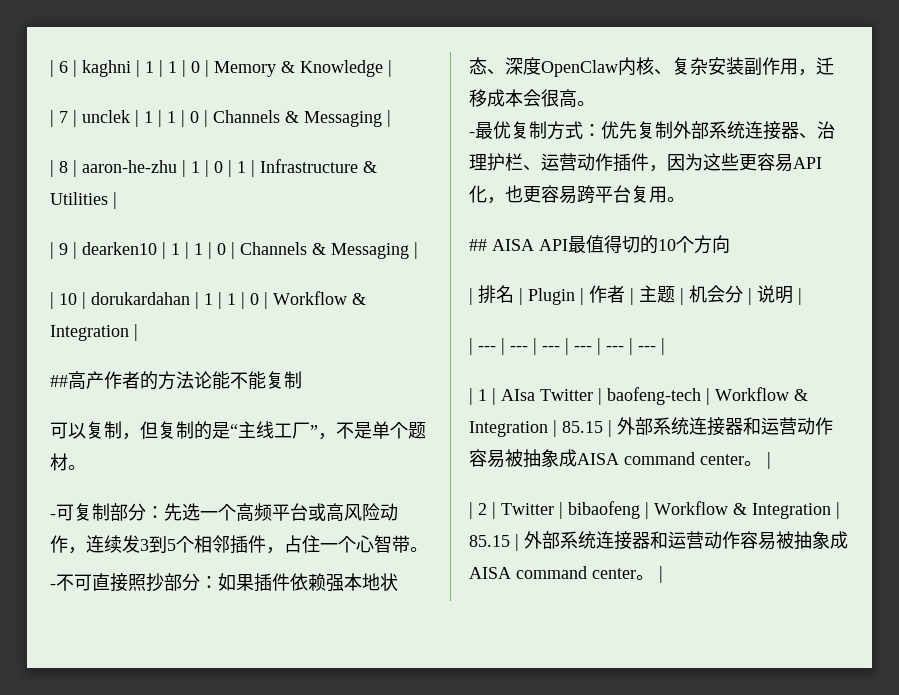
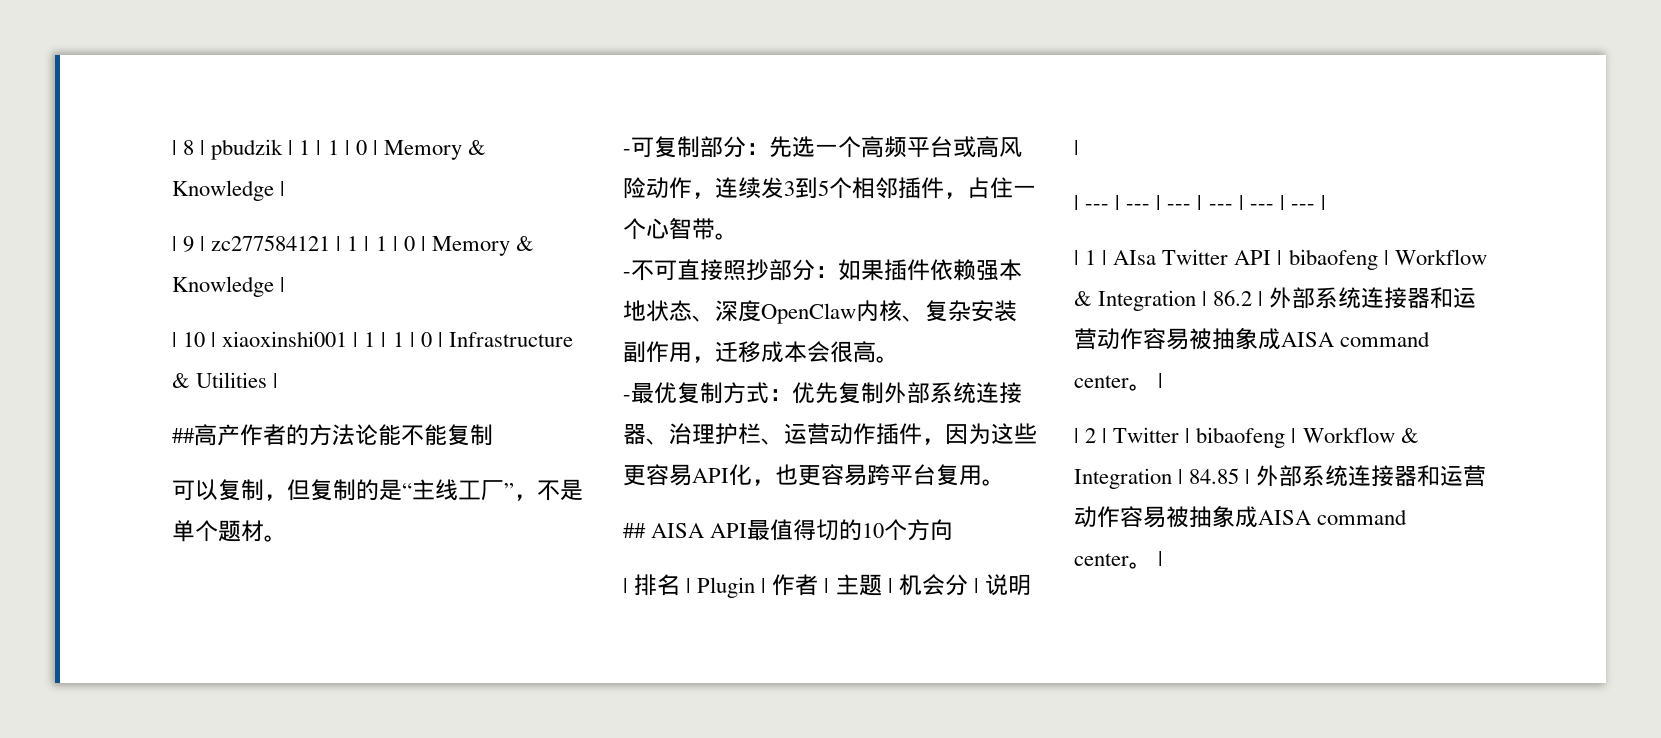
- | 6 | kaghni | 1 | 1 | 0 | Memory & Knowledge |
+ | 8 | pbudzik | 1 | 1 | 0 | Memory & Knowledge |
- | 7 | unclek | 1 | 1 | 0 | Channels & Messaging |
- | 8 | aaron-he-zhu | 1 | 0 | 1 | Infrastructure & Utilities |
- | 9 | dearken10 | 1 | 1 | 0 | Channels & Messaging |
- | 10 | dorukardahan | 1 | 1 | 0 | Workflow & Integration |
+ | 9 | zc277584121 | 1 | 1 | 0 | Memory & Knowledge |
+ | 10 | xiaoxinshi001 | 1 | 1 | 0 | Infrastructure & Utilities |
- | 1 | AIsa Twitter | baofeng-tech | Workflow & Integration | 85.15 | 外部系统连接器和运营动作容易被抽象成AISA command center。
+ | 1 | AIsa Twitter API | bibaofeng | Workflow & Integration | 86.2 | 外部系统连接器和运营动作容易被抽象成AISA command center。
- | 2 | Twitter | bibaofeng | Workflow & Integration | 85.15 | 外部系统连接器和运营动作容易被抽象成AISA command center。
+ | 2 | Twitter | bibaofeng | Workflow & Integration | 84.85 | 外部系统连接器和运营动作容易被抽象成AISA command center。

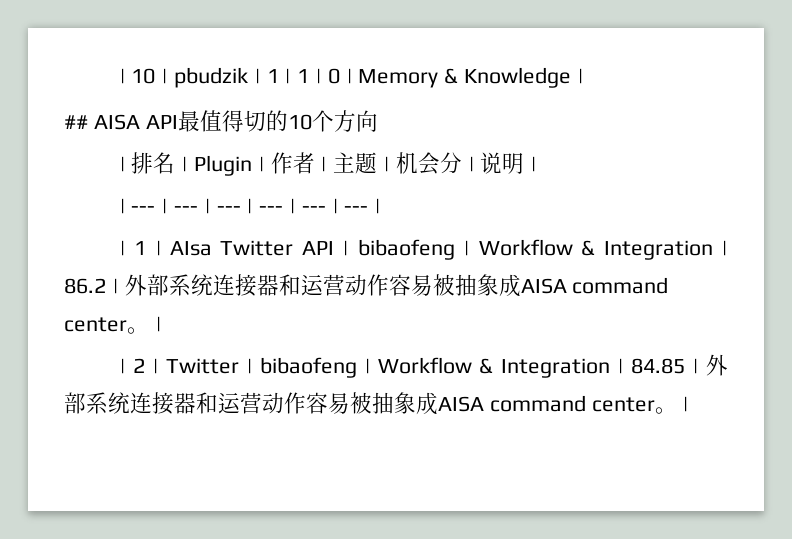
- | 8 | pbudzik | 1 | 1 | 0 | Memory & Knowledge |
+ | 10 | pbudzik | 1 | 1 | 0 | Memory & Knowledge |
- | 9 | zc277584121 | 1 | 1 | 0 | Memory & Knowledge |
- | 10 | xiaoxinshi001 | 1 | 1 | 0 | Infrastructure & Utilities |
- ##高产作者的方法论能不能复制
- 可以复制，但复制的是“主线工厂”，不是单个题材。
- -可复制部分：先选一个高频平台或高风险动作，连续发3到5个相邻插件，占住一个心智带。
- -不可直接照抄部分：如果插件依赖强本地状态、深度OpenClaw内核、复杂安装副作用，迁移成本会很高。
- -最优复制方式：优先复制外部系统连接器、治理护栏、运营动作插件，因为这些更容易API化，也更容易跨平台复用。

